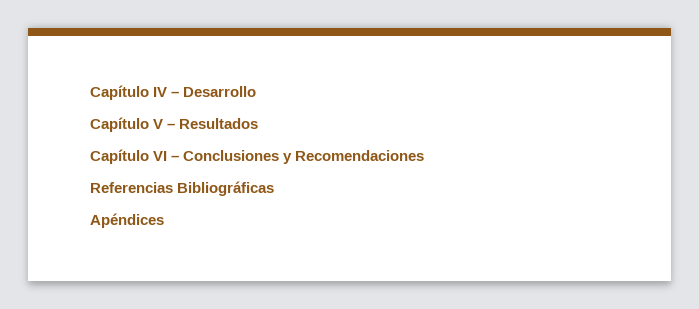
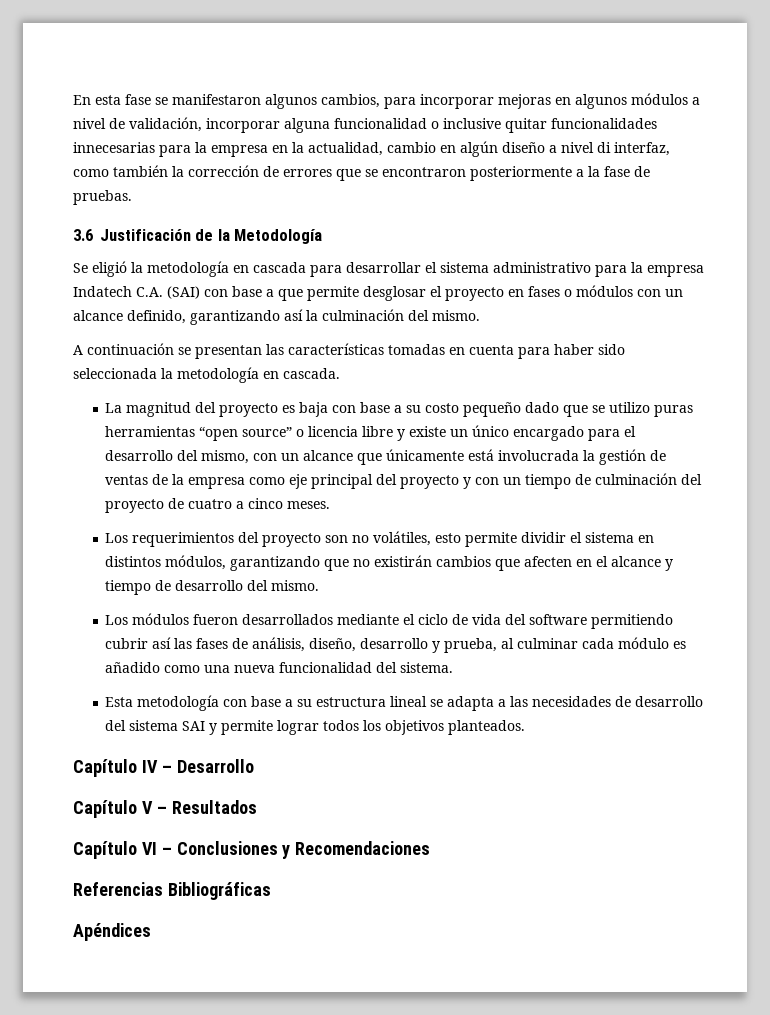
+ En esta fase se manifestaron algunos cambios, para incorporar mejoras en algunos módulos a nivel de validación, incorporar alguna funcionalidad o inclusive quitar funcionalidades innecesarias para la empresa en la actualidad, cambio en algún diseño a nivel di interfaz, como también la corrección de errores que se encontraron posteriormente a la fase de pruebas.
+ 3.6 Justificación de la Metodología
+ Se eligió la metodología en cascada para desarrollar el sistema administrativo para la empresa Indatech C.A. (SAI) con base a que permite desglosar el proyecto en fases o módulos con un alcance definido, garantizando así la culminación del mismo.
+ A continuación se presentan las características tomadas en cuenta para haber sido seleccionada la metodología en cascada.
+ La magnitud del proyecto es baja con base a su costo pequeño dado que se utilizo puras herramientas “open source” o licencia libre y existe un único encargado para el desarrollo del mismo, con un alcance que únicamente está involucrada la gestión de ventas de la empresa como eje principal del proyecto y con un tiempo de culminación del proyecto de cuatro a cinco meses.
+ Los requerimientos del proyecto son no volátiles, esto permite dividir el sistema en distintos módulos, garantizando que no existirán cambios que afecten en el alcance y tiempo de desarrollo del mismo.
+ Los módulos fueron desarrollados mediante el ciclo de vida del software permitiendo cubrir así las fases de análisis, diseño, desarrollo y prueba, al culminar cada módulo es añadido como una nueva funcionalidad del sistema.
+ Esta metodología con base a su estructura lineal se adapta a las necesidades de desarrollo del sistema SAI y permite lograr todos los objetivos planteados.

